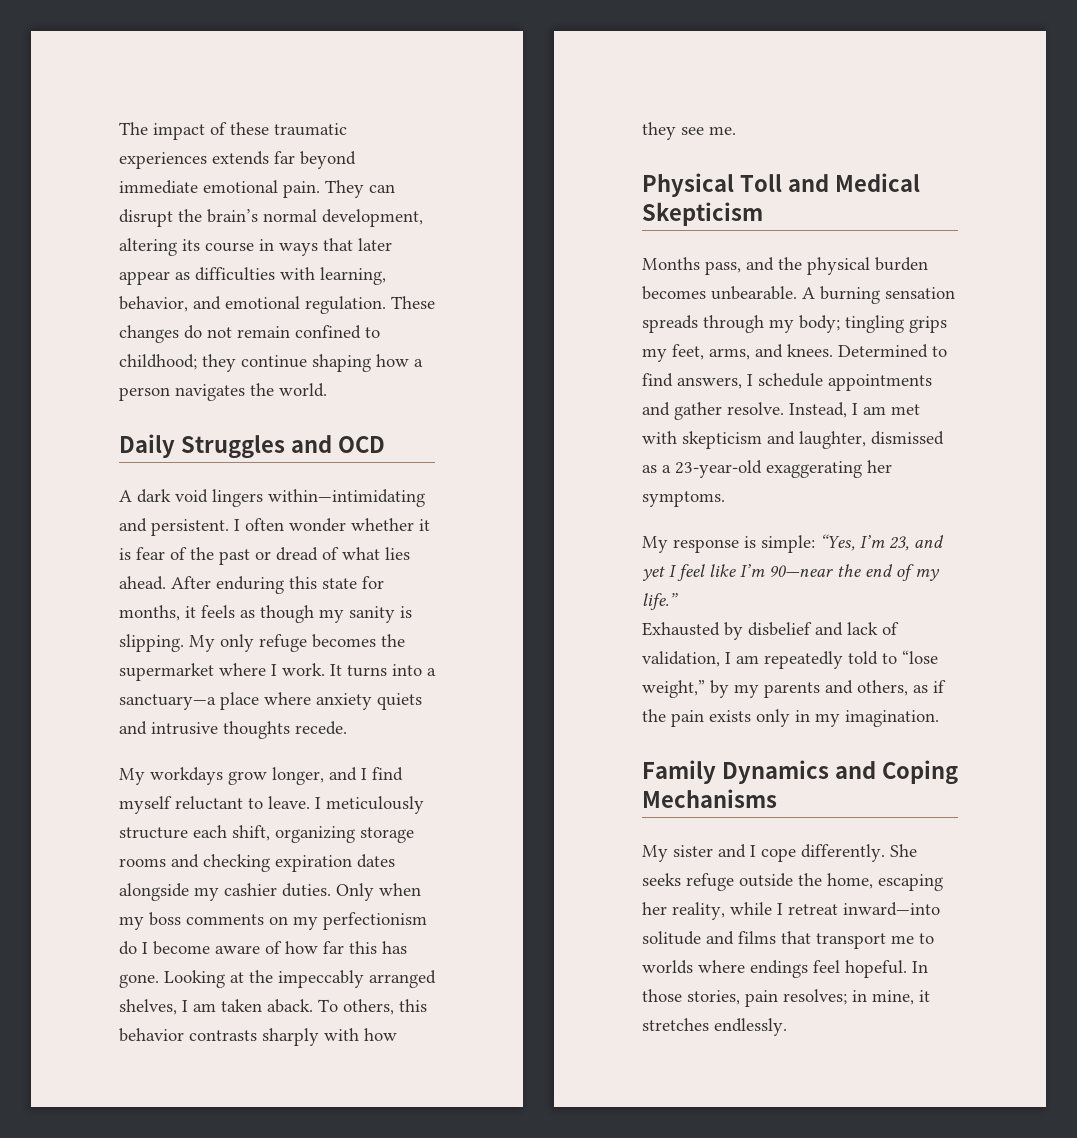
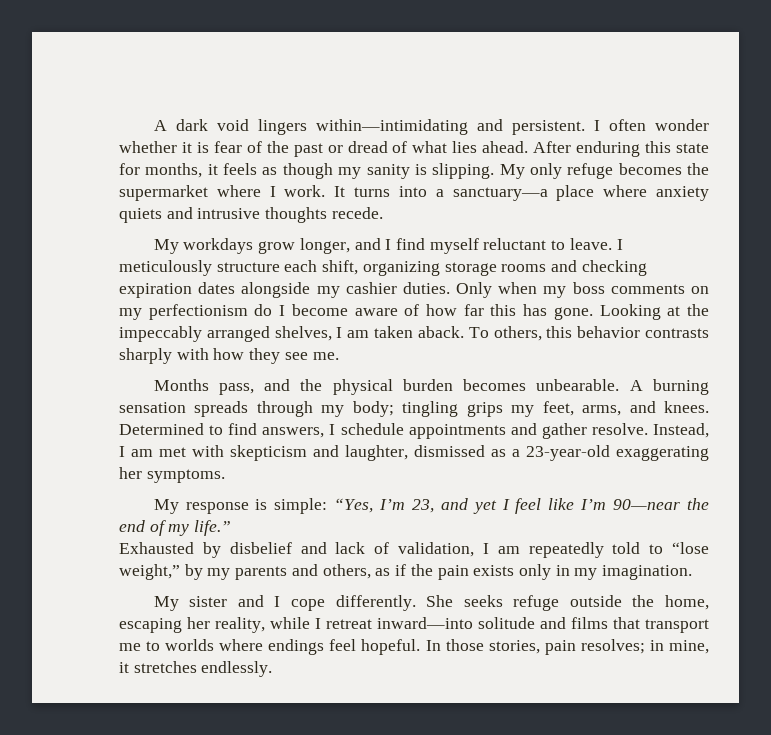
- The impact of these traumatic experiences extends far beyond immediate emotional pain. They can disrupt the brain’s normal development, altering its course in ways that later appear as difficulties with learning, behavior, and emotional regulation. These changes do not remain confined to childhood; they continue shaping how a person navigates the world.
- Daily Struggles and OCD
- Physical Toll and Medical Skepticism
- Family Dynamics and Coping Mechanisms

